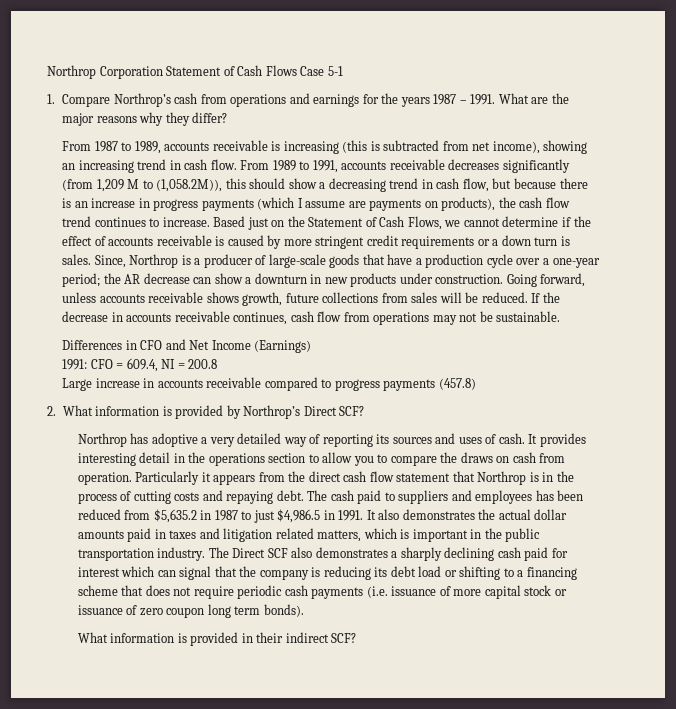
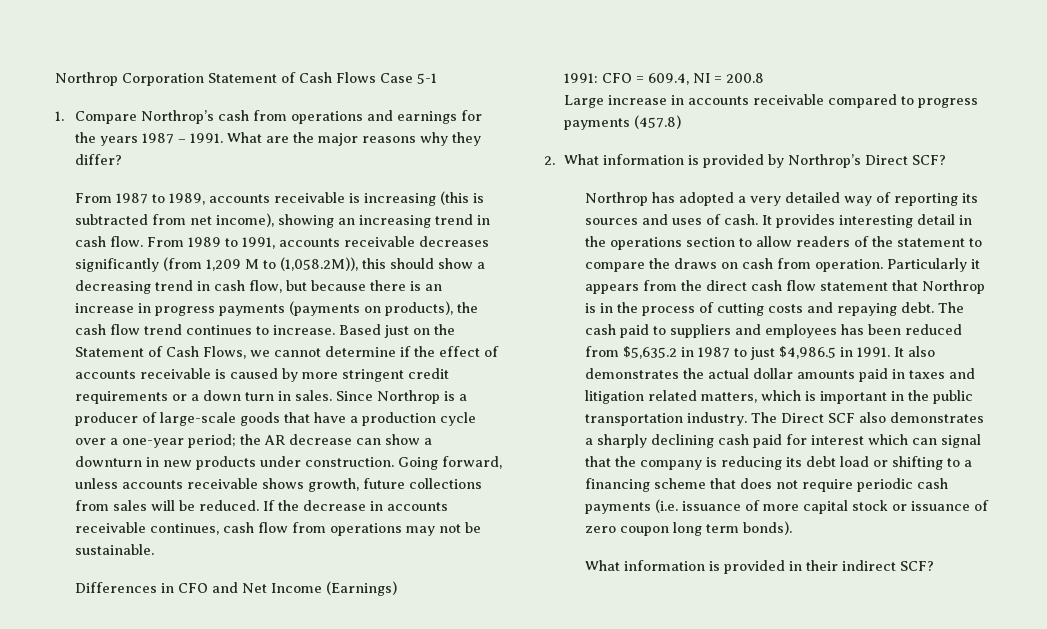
- From 1989 to 1991, accounts receivable decreases significantly (from 1,209 M to (1,058.2M)), this should show a decreasing trend in cash flow, but because there is an increase in progress payments (which I assume are payments on products), the cash flow trend continues to increase.
+ From 1989 to 1991, accounts receivable decreases significantly (from 1,209 M to (1,058.2M)), this should show a decreasing trend in cash flow, but because there is an increase in progress payments (payments on products), the cash flow trend continues to increase.
- Based just on the Statement of Cash Flows, we cannot determine if the effect of accounts receivable is caused by more stringent credit requirements or a down turn is sales. Since, Northrop is a producer of large-scale goods that have a production cycle over a one-year period; the AR decrease can show a downturn in new products under construction.
+ Based just on the Statement of Cash Flows, we cannot determine if the effect of accounts receivable is caused by more stringent credit requirements or a down turn in sales. Since Northrop is a producer of large-scale goods that have a production cycle over a one-year period; the AR decrease can show a downturn in new products under construction.
- Northrop has adoptive a very detailed way of reporting its sources and uses of cash.
+ Northrop has adopted a very detailed way of reporting its sources and uses of cash.
- It provides interesting detail in the operations section to allow you to compare the draws on cash from operation.
+ It provides interesting detail in the operations section to allow readers of the statement to compare the draws on cash from operation.

